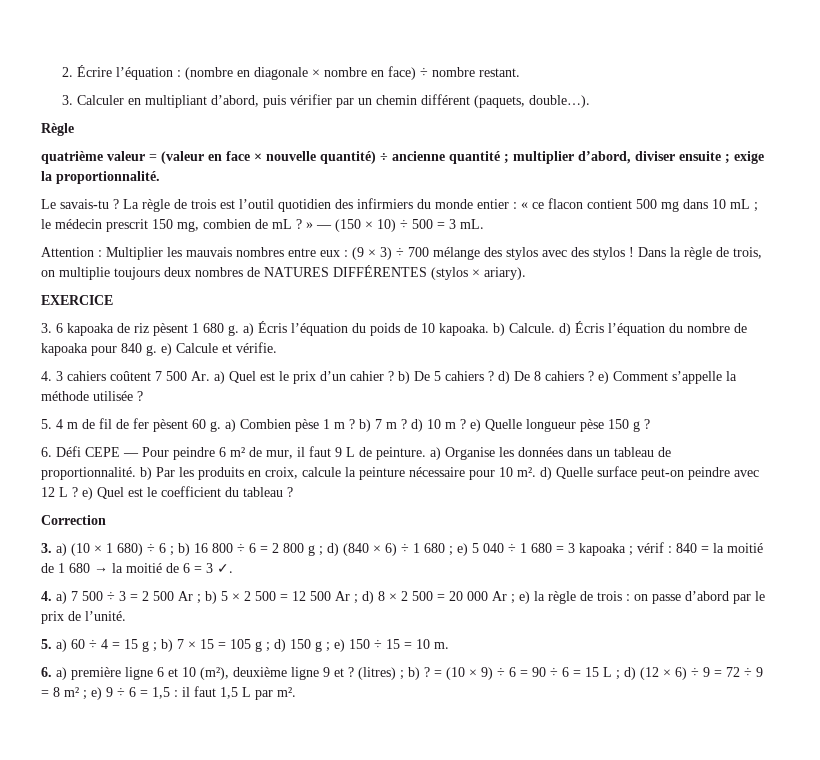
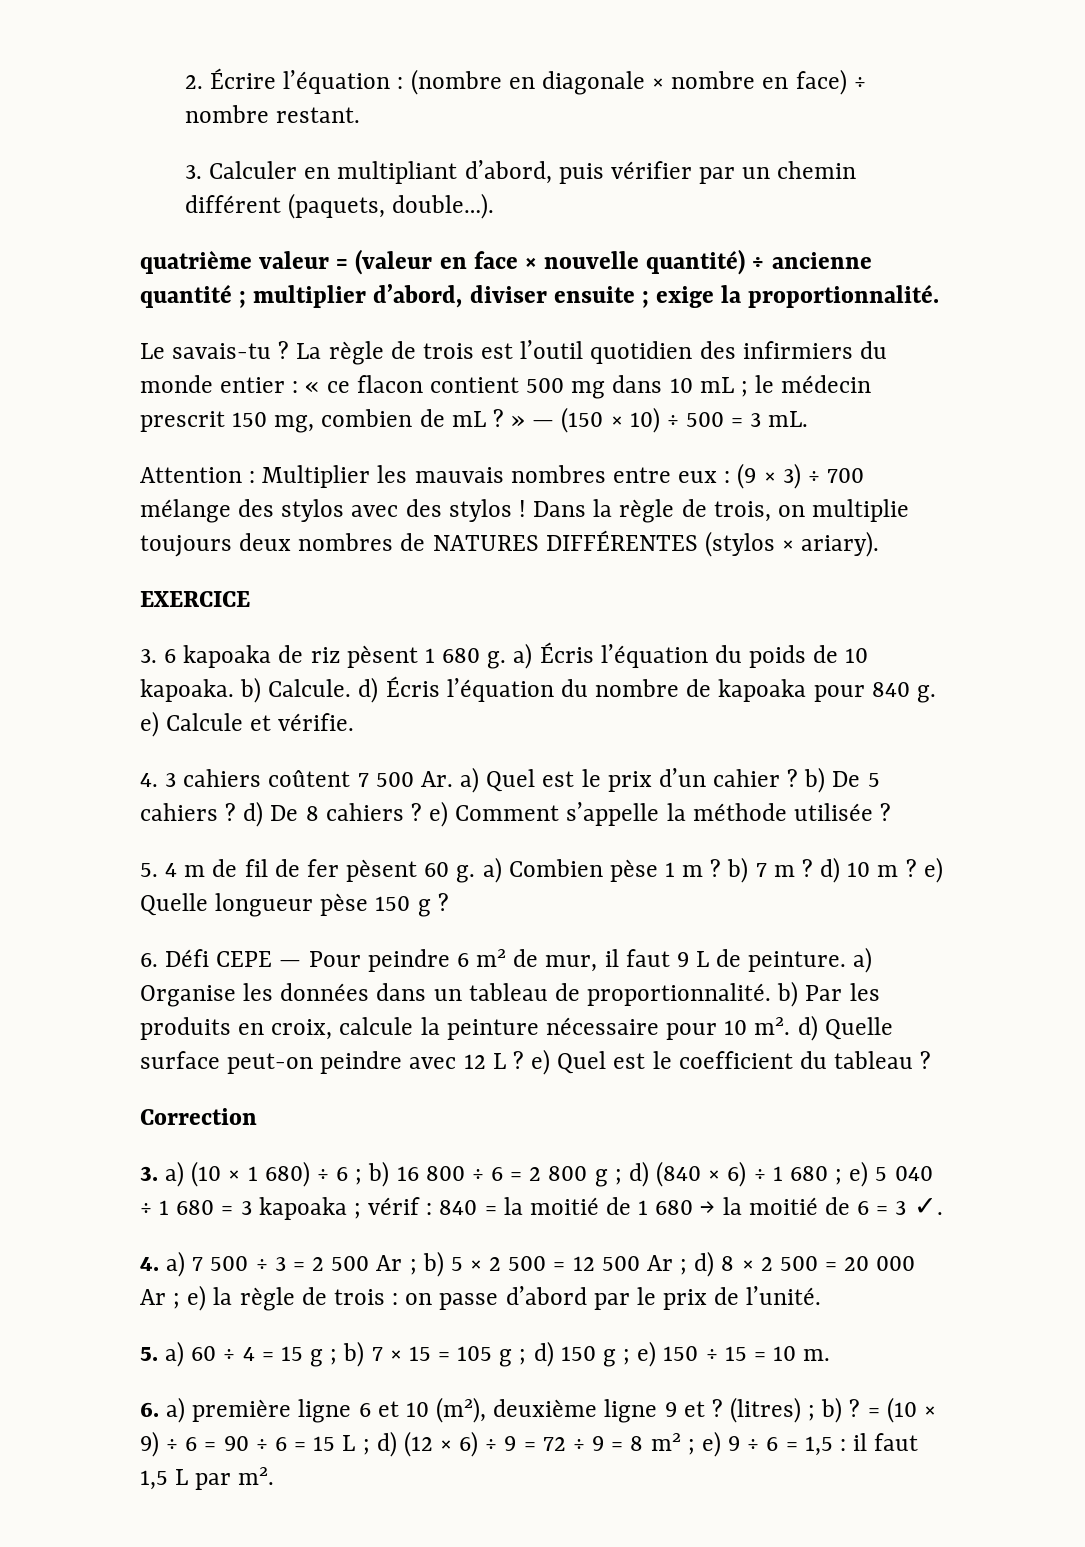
- Règle

